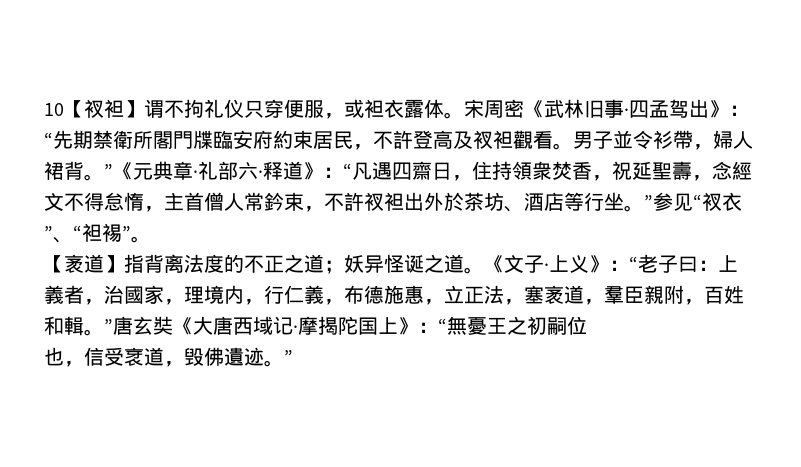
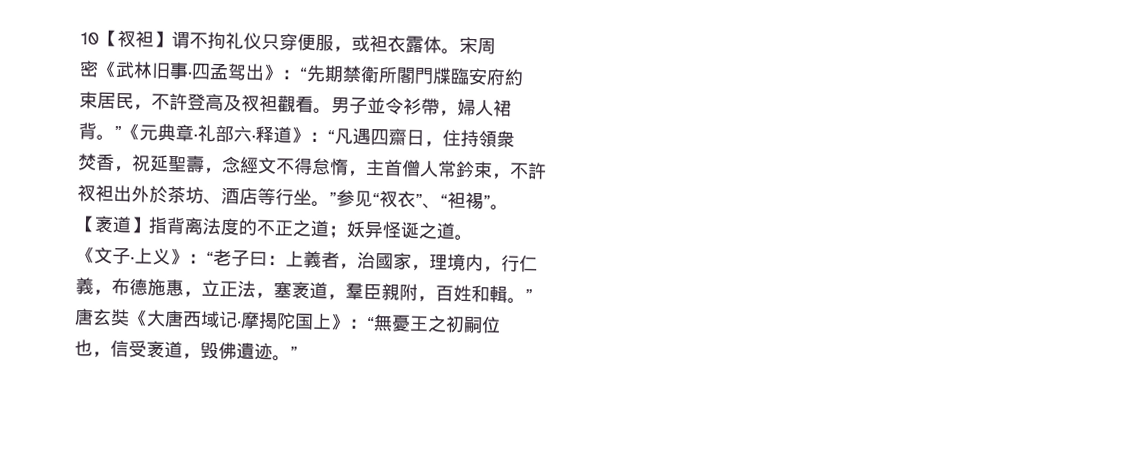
- 宋周密《武林旧事·四孟驾出》：“先期禁衛所閣門牒臨安府約束居民，不許登高及衩袒觀看。
+ 宋周
+ 密《武林旧事·四孟驾出》：“先期禁衛所閣門牒臨安府約
+ 束居民，不許登高及衩袒觀看。
- 男子並令衫帶，婦人裙背。”《元典章·礼部六·释道》：“凡遇四齋日，住持領衆焚香，祝延聖壽，念經文不得怠惰，主首僧人常鈐束，不許衩袒出外於茶坊、酒店等行坐。”参见“衩衣”、“袒裼”。
+ 男子並令衫帶，婦人裙
+ 背。”《元典章·礼部六·释道》：“凡遇四齋日，住持領衆
+ 焚香，祝延聖壽，念經文不得怠惰，主首僧人常鈐束，不許
+ 衩袒出外於茶坊、酒店等行坐。”参见“衩衣”、“袒裼”。
- 【袤道】指背离法度的不正之道；妖异怪诞之道。《文子·上义》：“老子曰：上義者，治國家，理境内，行仁義，布德施惠，立正法，塞袤道，羣臣親附，百姓和輯。”唐玄奘《大唐西域记·摩揭陀国上》：“無憂王之初嗣位
+ 【袤道】指背离法度的不正之道；妖异怪诞之道。
+ 《文子·上义》：“老子曰：上義者，治國家，理境内，行仁
+ 義，布德施惠，立正法，塞袤道，羣臣親附，百姓和輯。”
+ 唐玄奘《大唐西域记·摩揭陀国上》：“無憂王之初嗣位
- 也，信受衺道，毁佛遺迹。”
+ 也，信受袤道，毁佛遺迹。”

